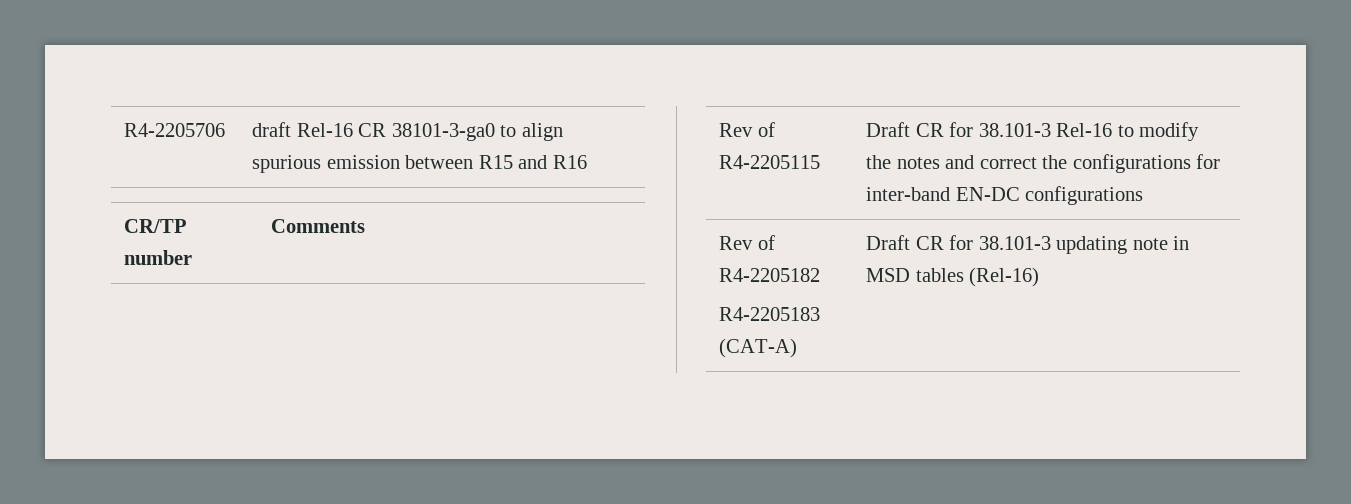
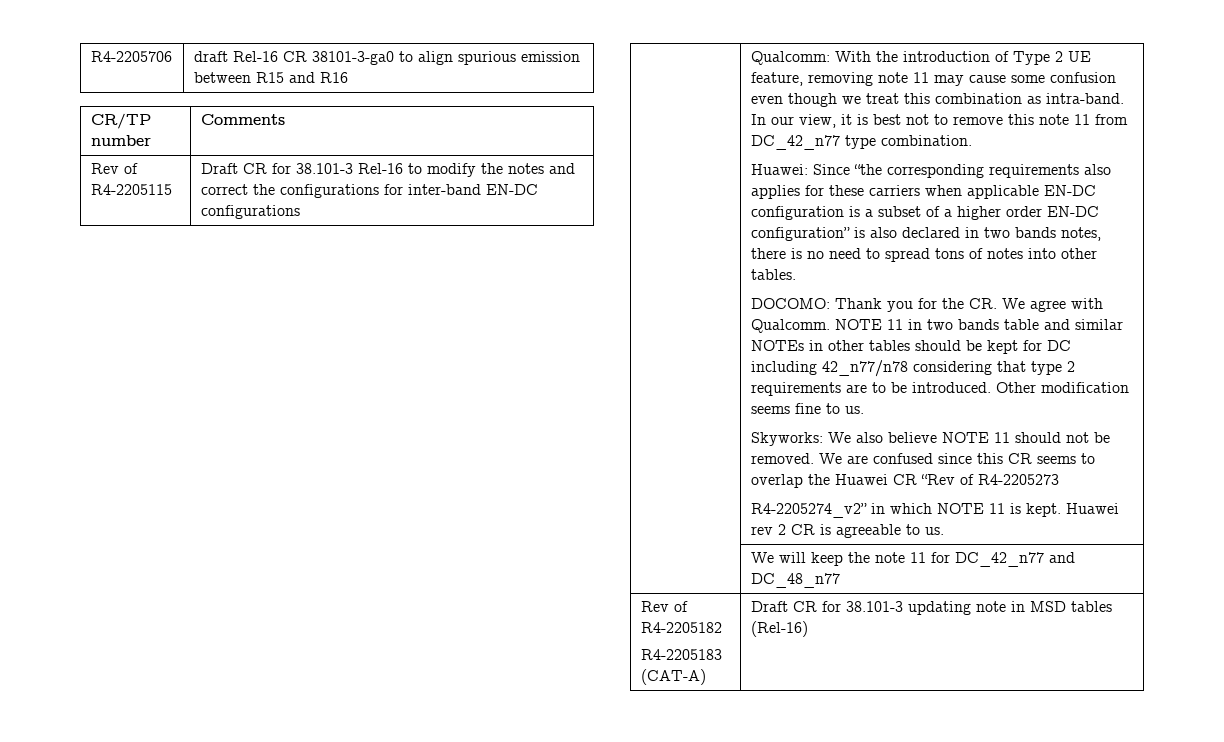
+ Qualcomm: With the introduction of Type 2 UE feature, removing note 11 may cause some confusion even though we treat this combination as intra-band. In our view, it is best not to remove this note 11 from DC_42_n77 type combination.
+ Huawei: Since “the corresponding requirements also applies for these carriers when applicable EN-DC configuration is a subset of a higher order EN-DC configuration” is also declared in two bands notes, there is no need to spread tons of notes into other tables.
+ DOCOMO: Thank you for the CR. We agree with Qualcomm. NOTE 11 in two bands table and similar NOTEs in other tables should be kept for DC including 42_n77/n78 considering that type 2 requirements are to be introduced. Other modification seems fine to us.
+ Skyworks: We also believe NOTE 11 should not be removed. We are confused since this CR seems to overlap the Huawei CR “Rev of R4-2205273
+ R4-2205274_v2” in which NOTE 11 is kept. Huawei rev 2 CR is agreeable to us.
+ | We will keep the note 11 for DC_42_n77 and DC_48_n77

